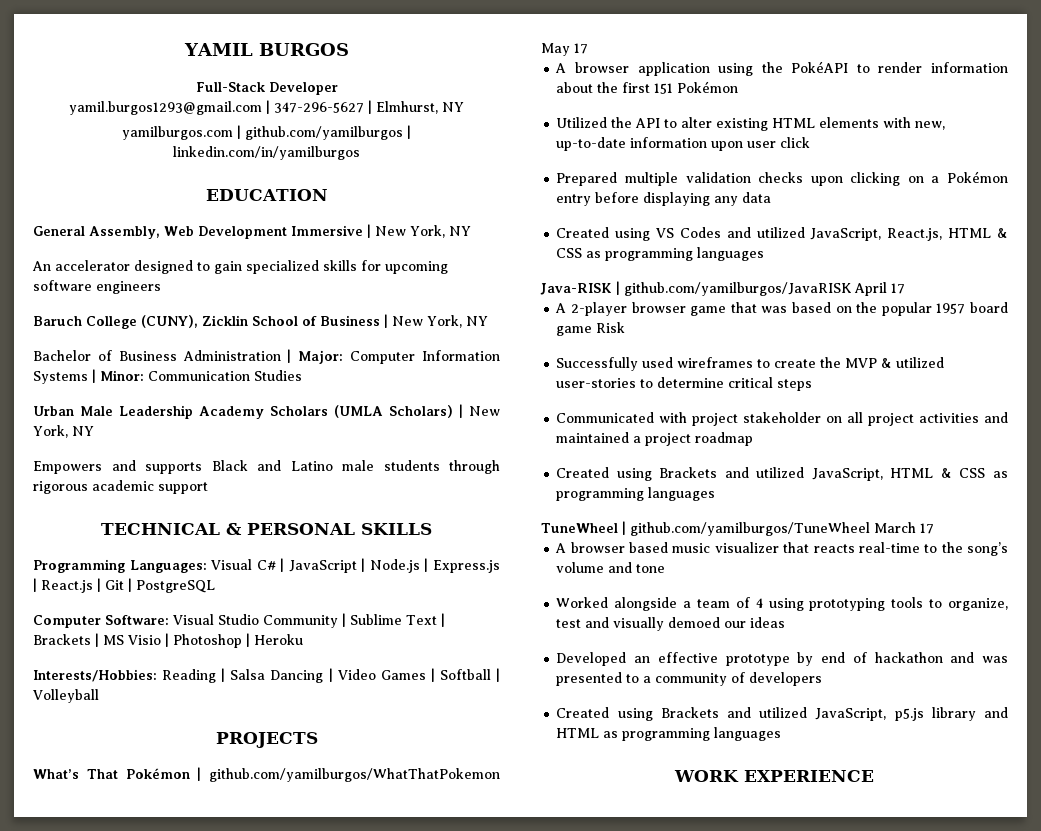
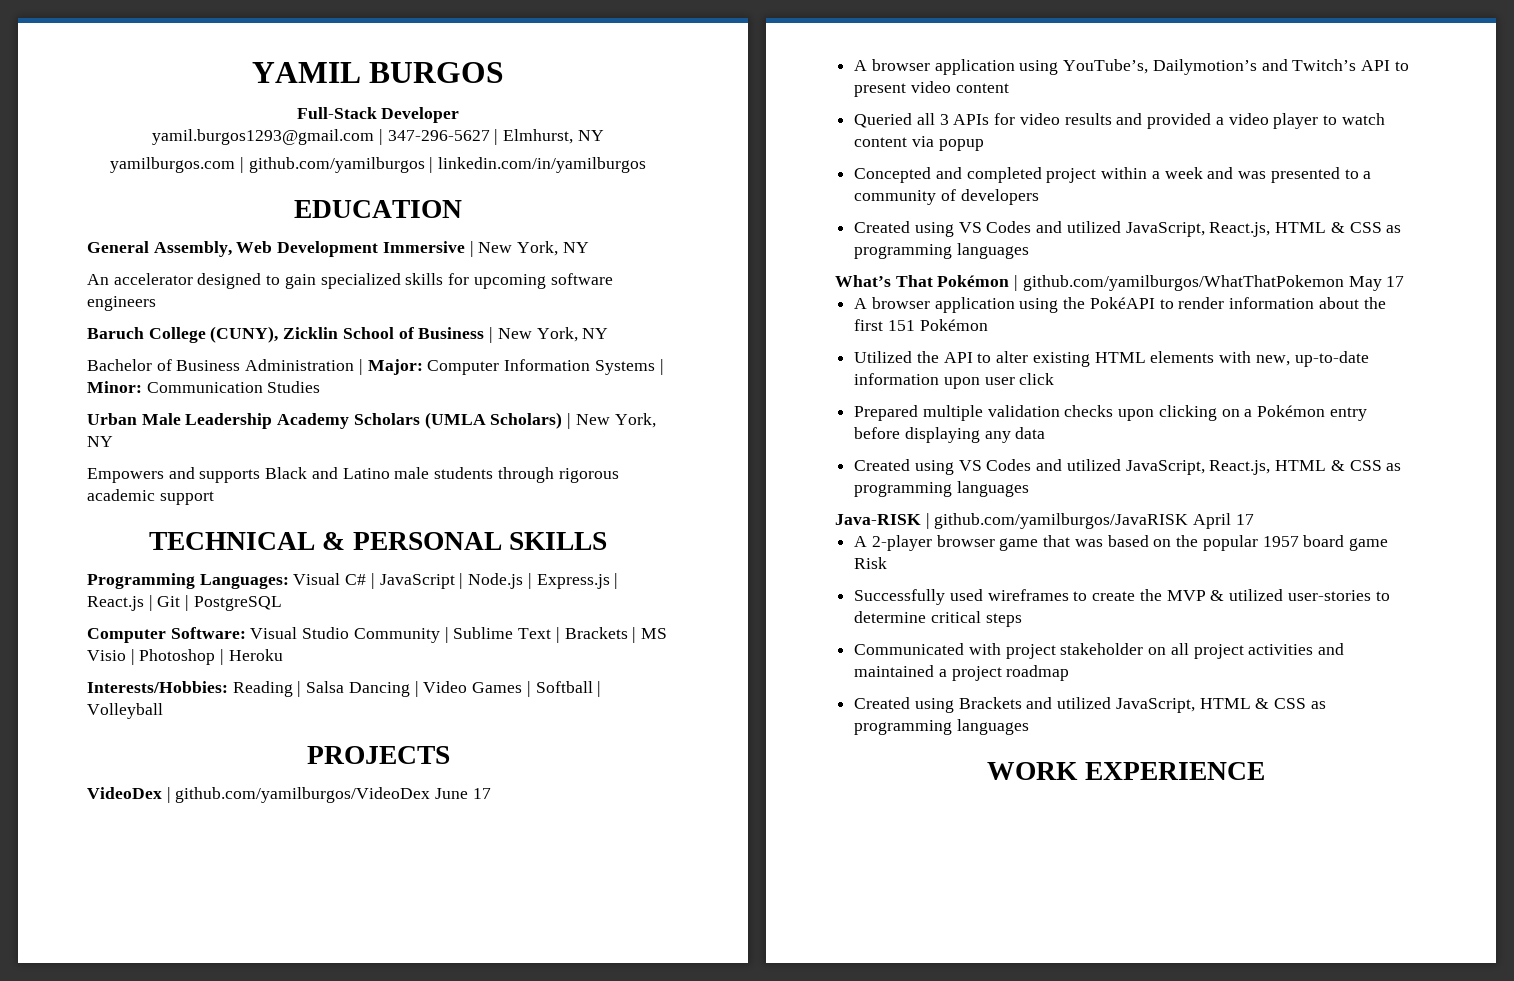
+ VideoDex | github.com/yamilburgos/VideoDex June 17
+ A browser application using YouTube’s, Dailymotion’s and Twitch’s API to present video content
+ Queried all 3 APIs for video results and provided a video player to watch content via popup
+ Concepted and completed project within a week and was presented to a community of developers
+ Created using VS Codes and utilized JavaScript, React.js, HTML & CSS as programming languages
- TuneWheel | github.com/yamilburgos/TuneWheel March 17
- A browser based music visualizer that reacts real-time to the song’s volume and tone
- Worked alongside a team of 4 using prototyping tools to organize, test and visually demoed our ideas
- Developed an effective prototype by end of hackathon and was presented to a community of developers
- Created using Brackets and utilized JavaScript, p5.js library and HTML as programming languages

